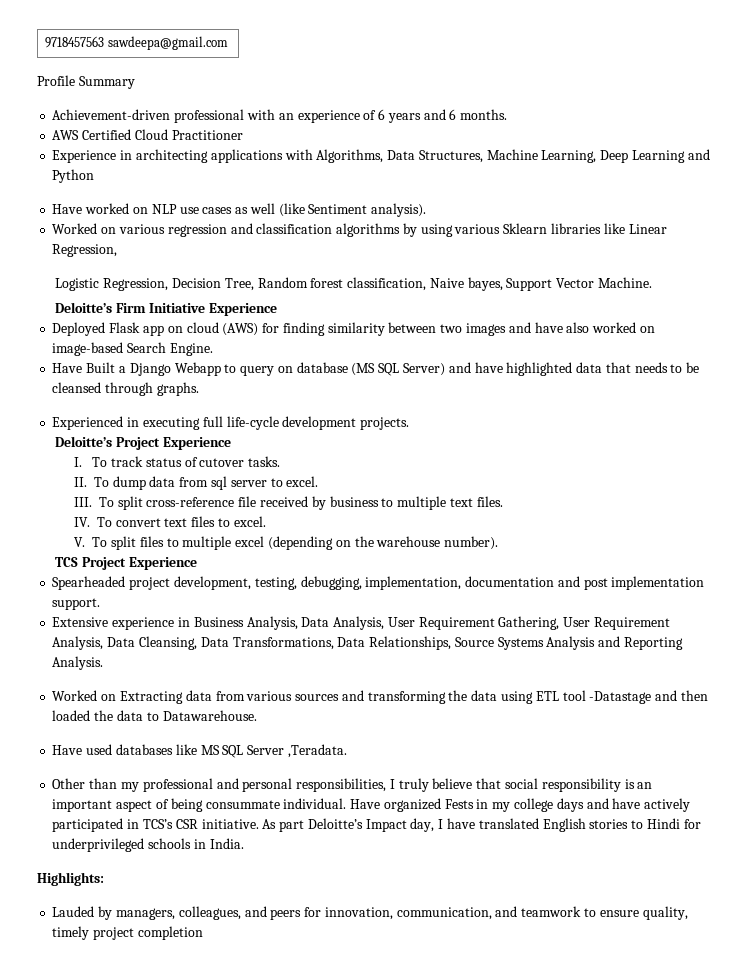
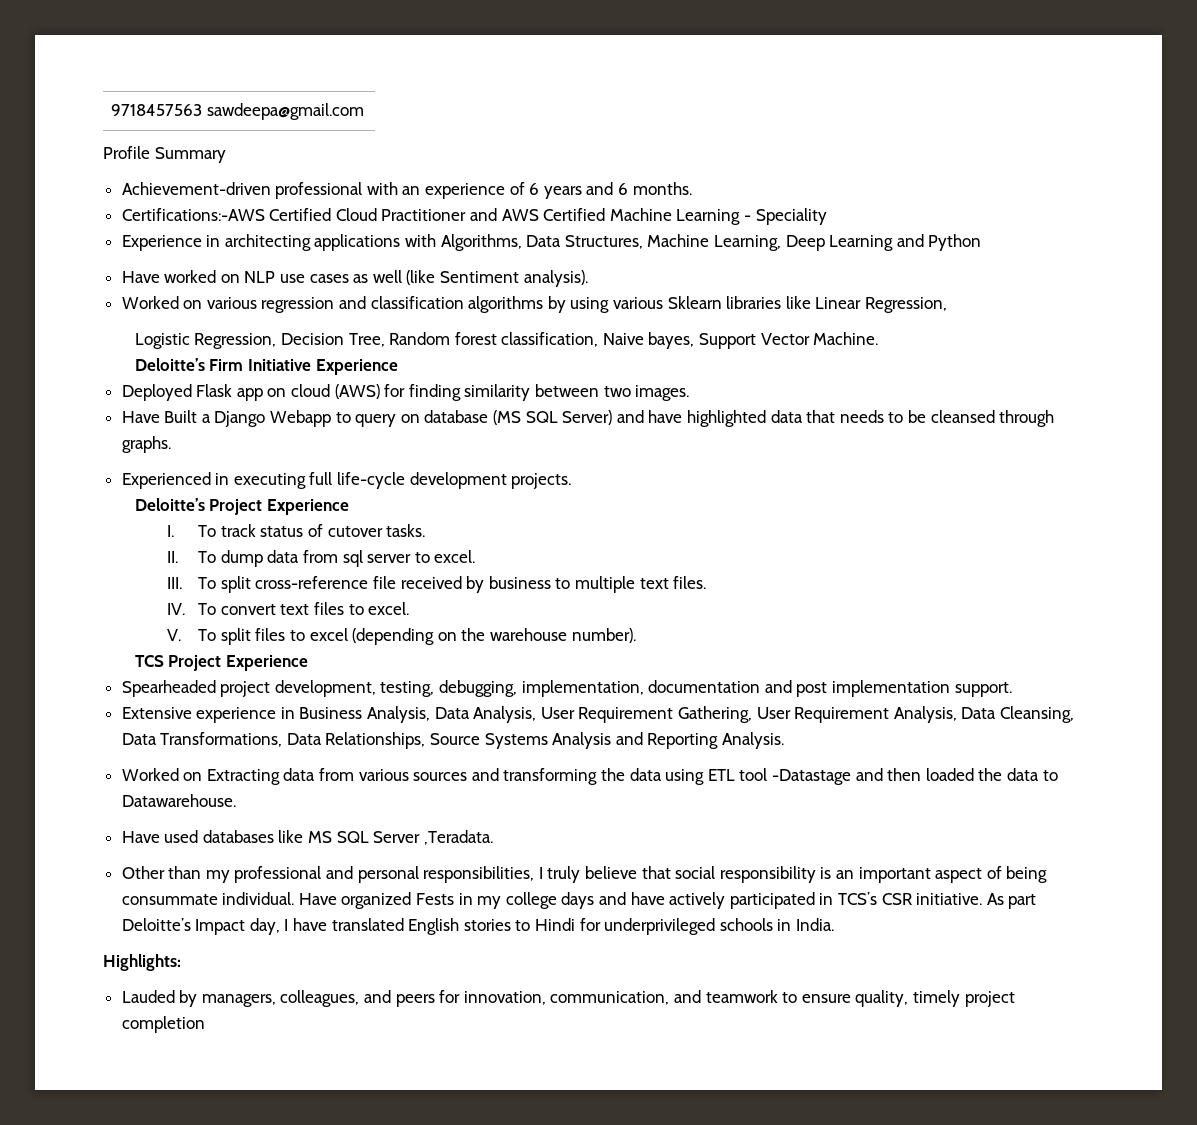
- AWS Certified Cloud Practitioner
+ Certifications:-AWS Certified Cloud Practitioner and AWS Certified Machine Learning - Speciality
- Deployed Flask app on cloud (AWS) for finding similarity between two images and have also worked on image-based Search Engine.
+ Deployed Flask app on cloud (AWS) for finding similarity between two images.
- V. To split files to multiple excel (depending on the warehouse number).
+ V. To split files to excel (depending on the warehouse number).

